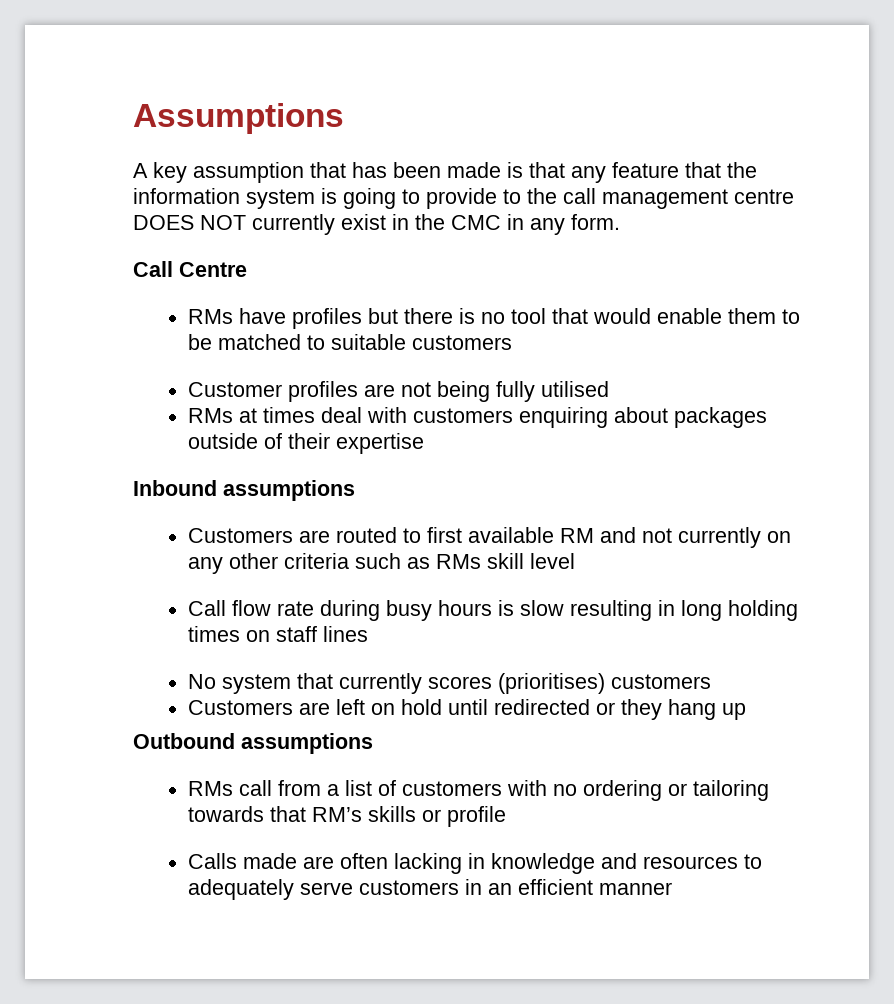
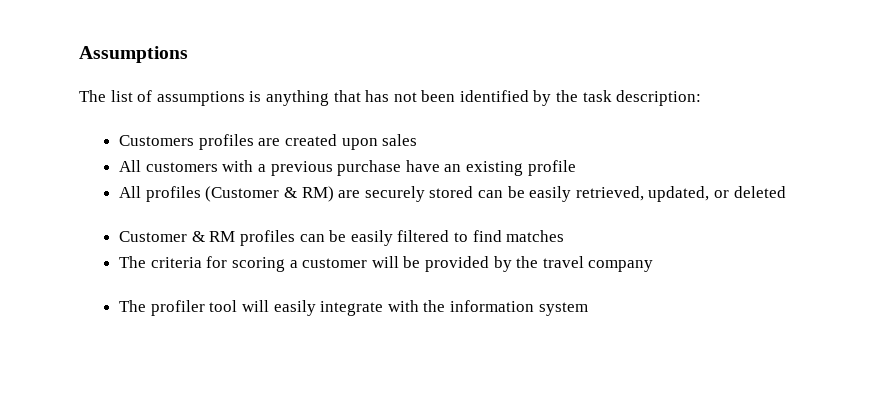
- A key assumption that has been made is that any feature that the information system is going to provide to the call management centre DOES NOT currently exist in the CMC in any form.
- Call Centre
- RMs have profiles but there is no tool that would enable them to be matched to suitable customers
- Customer profiles are not being fully utilised
- RMs at times deal with customers enquiring about packages outside of their expertise
- Inbound assumptions
- Customers are routed to first available RM and not currently on any other criteria such as RMs skill level
- Call flow rate during busy hours is slow resulting in long holding times on staff lines
- No system that currently scores (prioritises) customers
- Customers are left on hold until redirected or they hang up
- Outbound assumptions
- RMs call from a list of customers with no ordering or tailoring towards that RM’s skills or profile
- Calls made are often lacking in knowledge and resources to adequately serve customers in an efficient manner
+ The list of assumptions is anything that has not been identified by the task description:
+ Customers profiles are created upon sales
+ All customers with a previous purchase have an existing profile
+ All profiles (Customer & RM) are securely stored can be easily retrieved, updated, or deleted
+ Customer & RM profiles can be easily filtered to find matches
+ The criteria for scoring a customer will be provided by the travel company
+ The profiler tool will easily integrate with the information system

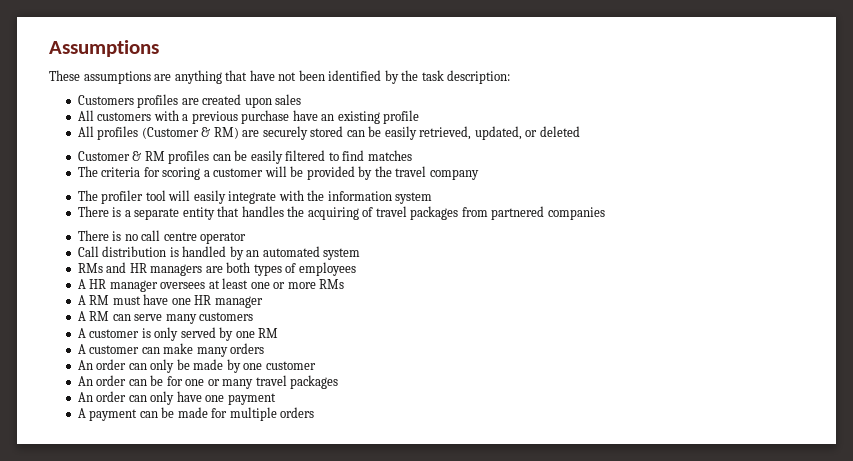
- The list of assumptions is anything that has not been identified by the task description:
+ These assumptions are anything that have not been identified by the task description:
+ There is a separate entity that handles the acquiring of travel packages from partnered companies
+ There is no call centre operator
+ Call distribution is handled by an automated system
+ RMs and HR managers are both types of employees
+ A HR manager oversees at least one or more RMs
+ A RM must have one HR manager
+ A RM can serve many customers
+ A customer is only served by one RM
+ A customer can make many orders
+ An order can only be made by one customer
+ An order can be for one or many travel packages
+ An order can only have one payment
+ A payment can be made for multiple orders

